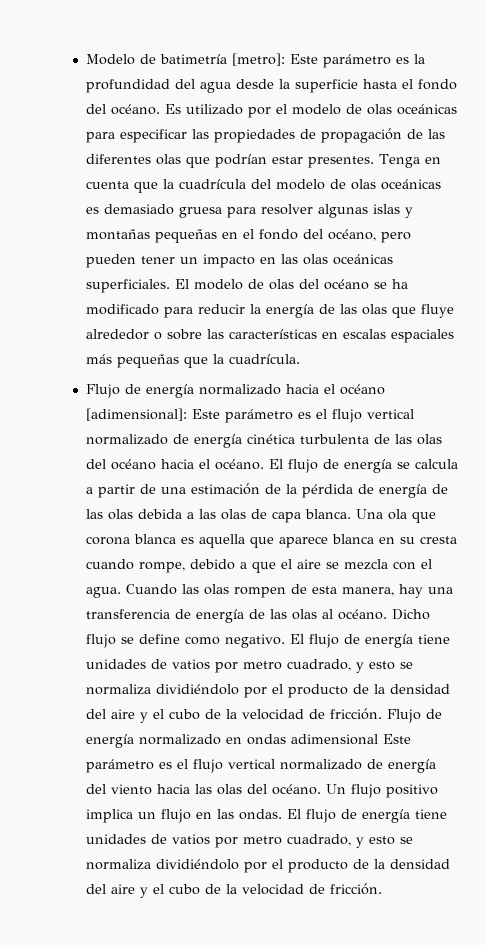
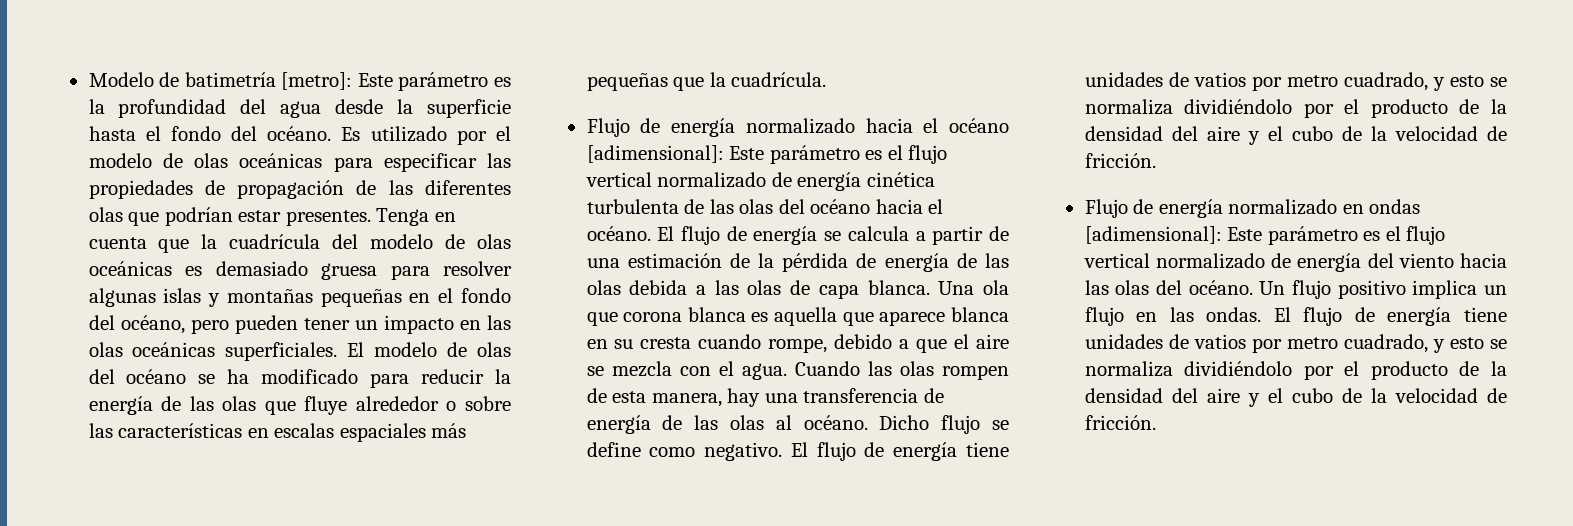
- Dicho flujo se define como negativo. El flujo de energía tiene unidades de vatios por metro cuadrado, y esto se normaliza dividiéndolo por el producto de la densidad del aire y el cubo de la velocidad de fricción. Flujo de energía normalizado en ondas adimensional Este parámetro es el flujo vertical normalizado de energía del viento hacia las olas del océano.
+ Dicho flujo se define como negativo. El flujo de energía tiene unidades de vatios por metro cuadrado, y esto se normaliza dividiéndolo por el producto de la densidad del aire y el cubo de la velocidad de fricción.
+ Flujo de energía normalizado en ondas [adimensional]: Este parámetro es el flujo vertical normalizado de energía del viento hacia las olas del océano.

